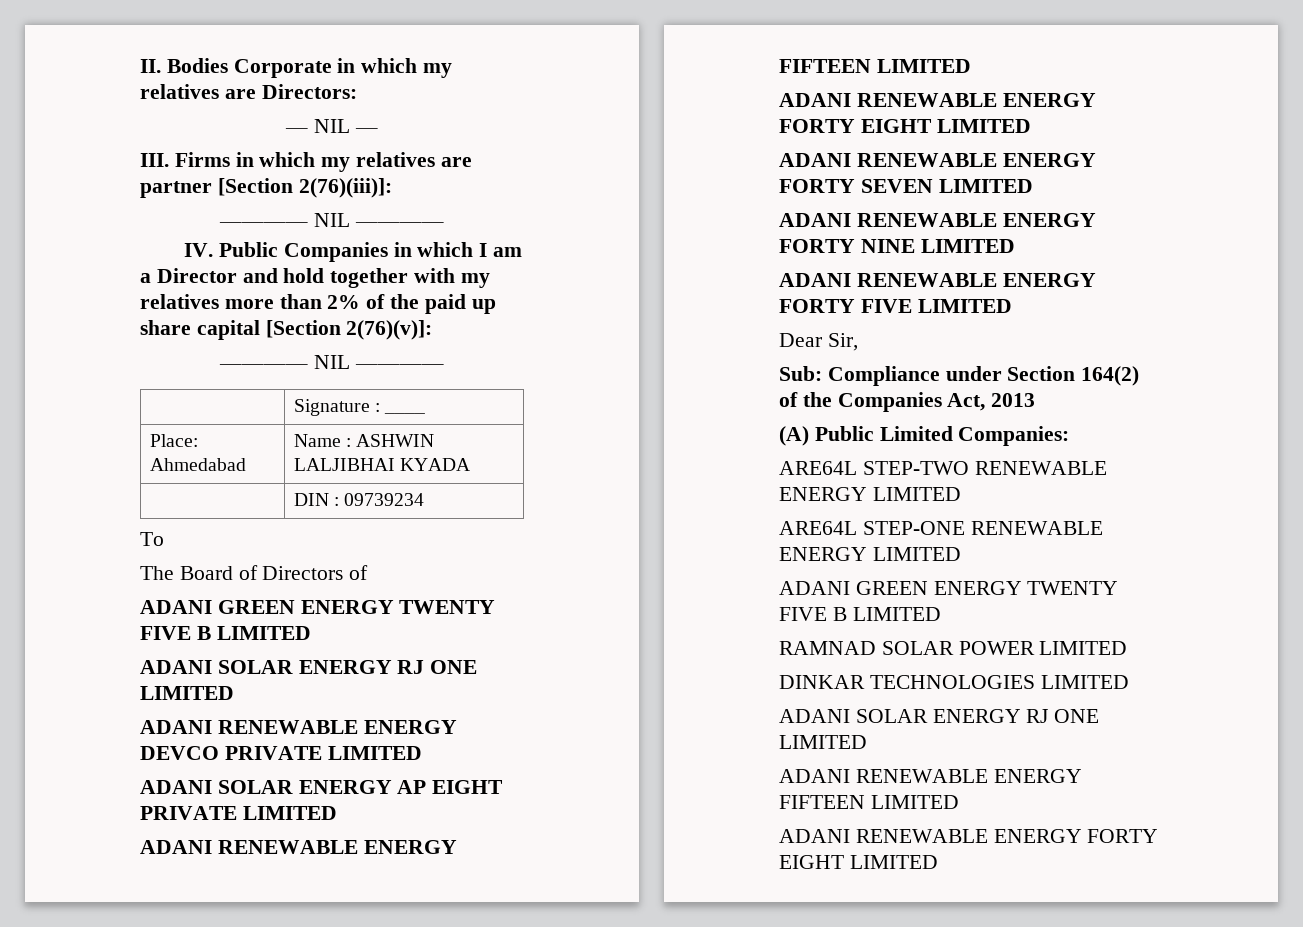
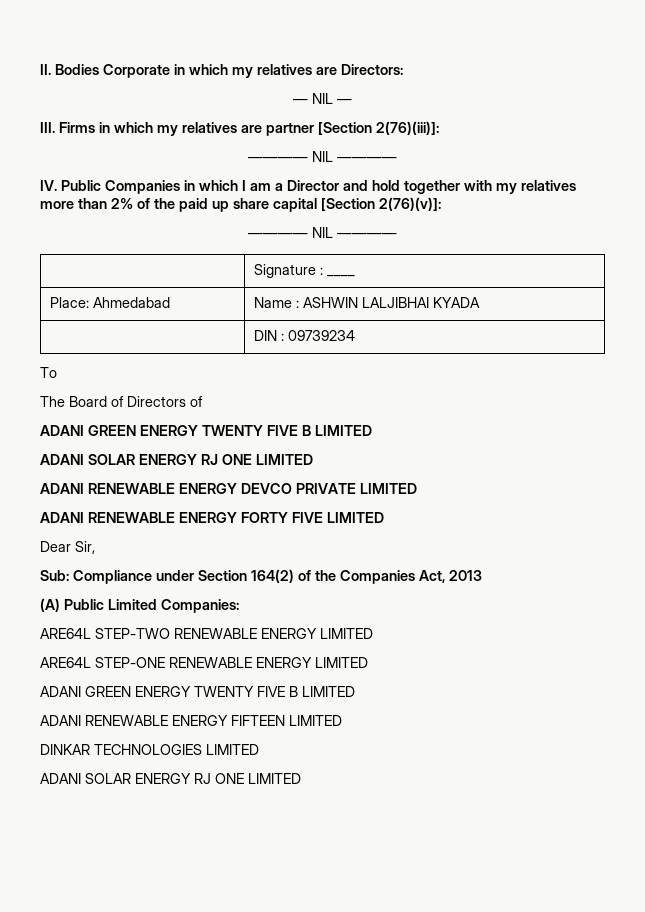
- ADANI SOLAR ENERGY AP EIGHT PRIVATE LIMITED
- ADANI RENEWABLE ENERGY FIFTEEN LIMITED
- ADANI RENEWABLE ENERGY FORTY EIGHT LIMITED
- ADANI RENEWABLE ENERGY FORTY SEVEN LIMITED
- ADANI RENEWABLE ENERGY FORTY NINE LIMITED
- RAMNAD SOLAR POWER LIMITED
+ ADANI RENEWABLE ENERGY FIFTEEN LIMITED
  DINKAR TECHNOLOGIES LIMITED
  ADANI SOLAR ENERGY RJ ONE LIMITED
- ADANI RENEWABLE ENERGY FIFTEEN LIMITED
- ADANI RENEWABLE ENERGY FORTY EIGHT LIMITED

